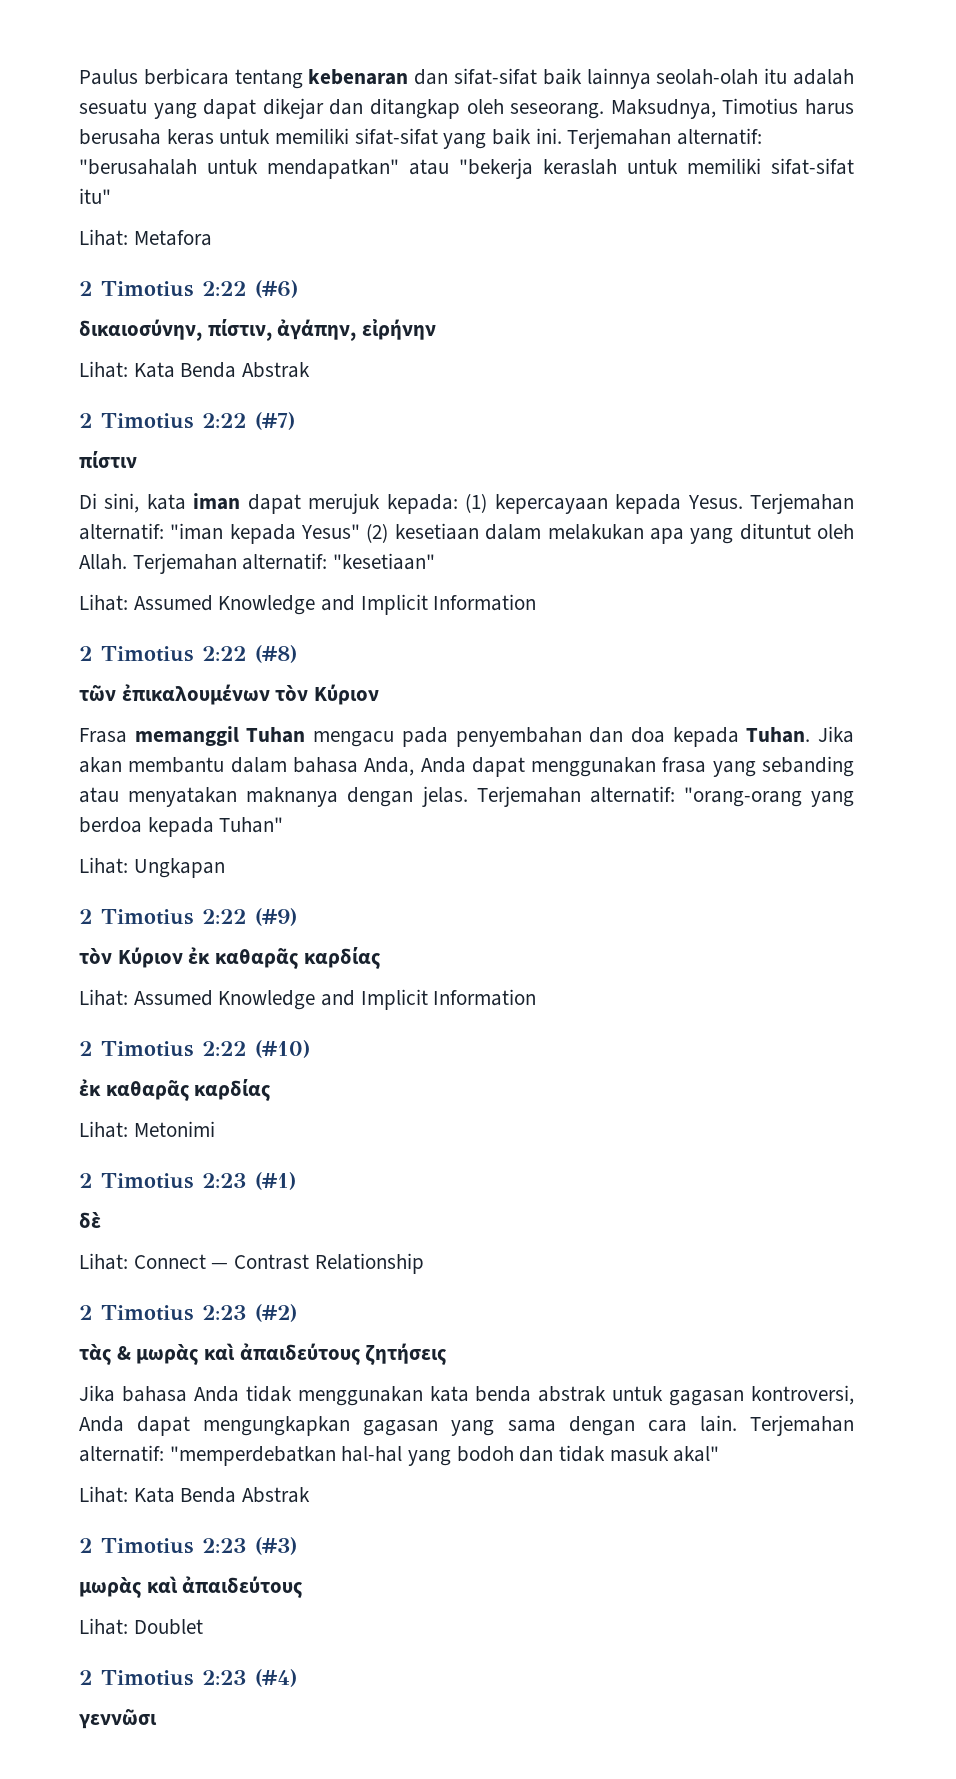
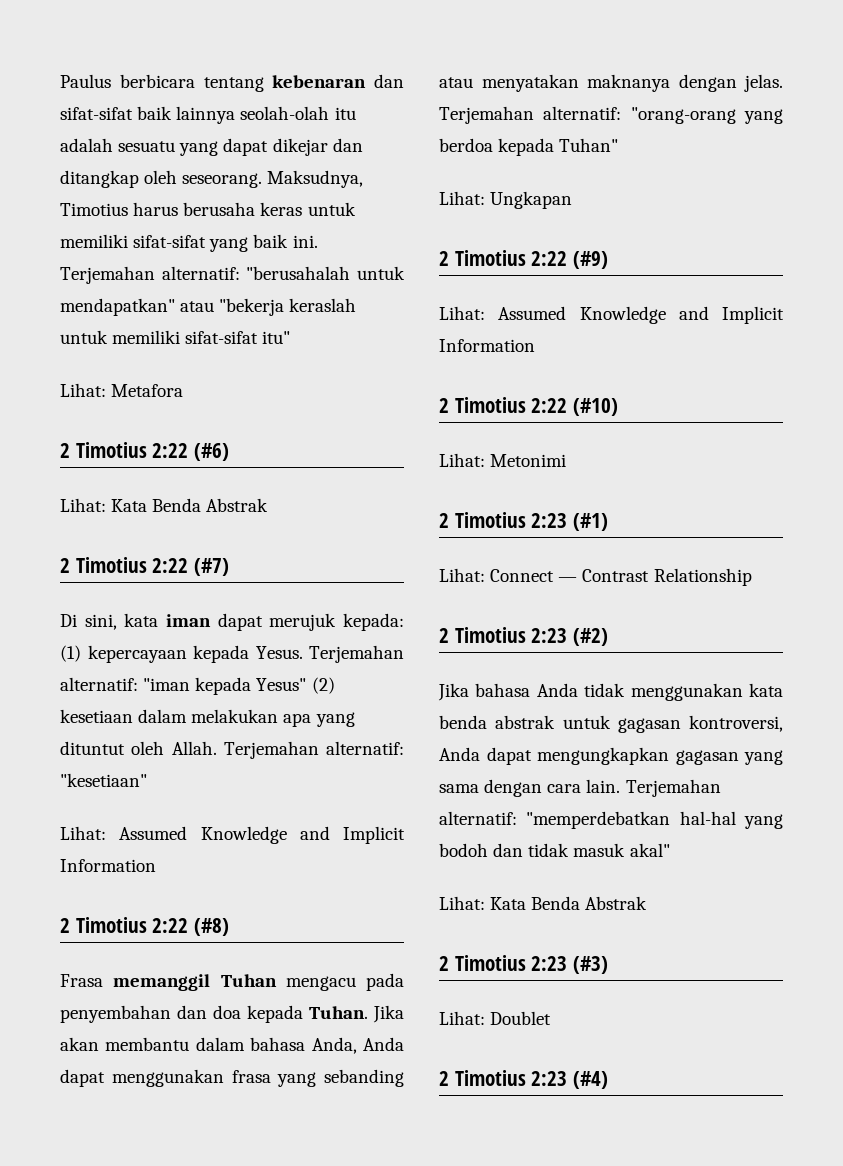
- δικαιοσύνην, πίστιν, ἀγάπην, εἰρήνην
- πίστιν
- τῶν ἐπικαλουμένων τὸν Κύριον
- τὸν Κύριον ἐκ καθαρᾶς καρδίας
  2 Timotius 2:22 (#10)
- ἐκ καθαρᾶς καρδίας
- δὲ
- τὰς & μωρὰς καὶ ἀπαιδεύτους ζητήσεις
  2 Timotius 2:23 (#3)
- μωρὰς καὶ ἀπαιδεύτους
- γεννῶσι

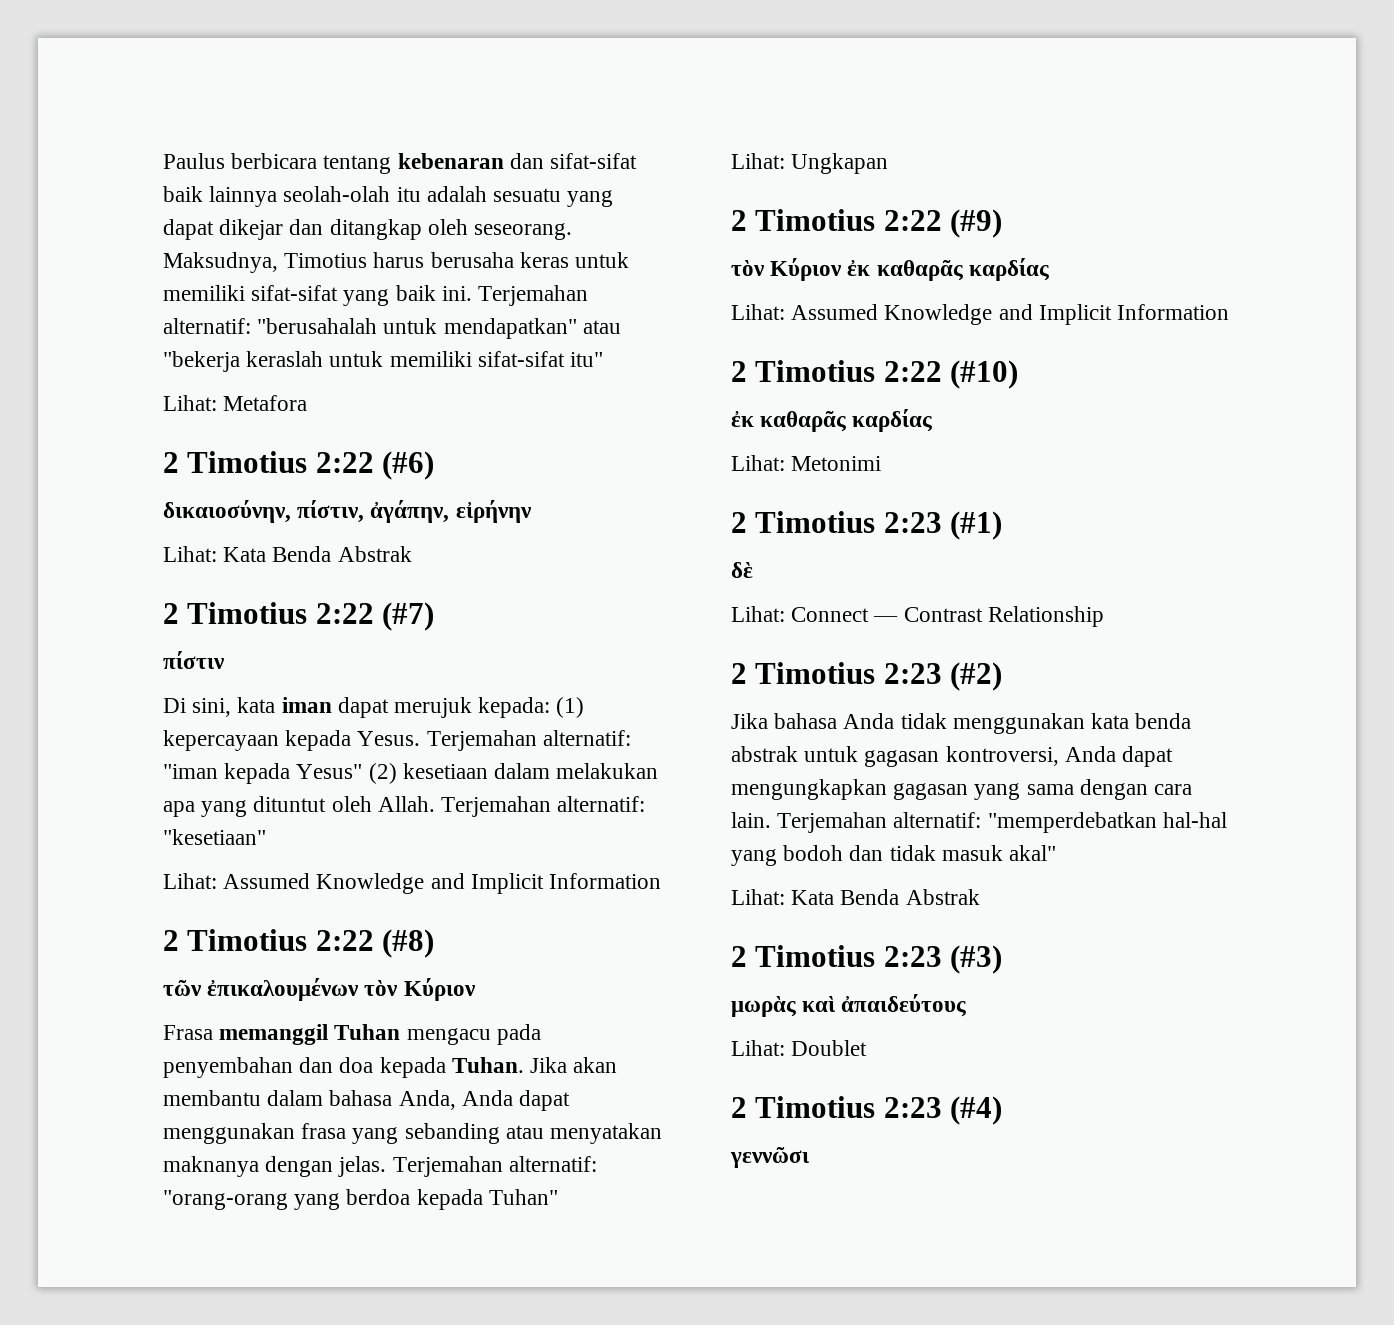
+ δικαιοσύνην, πίστιν, ἀγάπην, εἰρήνην
+ πίστιν
+ τῶν ἐπικαλουμένων τὸν Κύριον
+ τὸν Κύριον ἐκ καθαρᾶς καρδίας
  2 Timotius 2:22 (#10)
+ ἐκ καθαρᾶς καρδίας
+ δὲ
+ μωρὰς καὶ ἀπαιδεύτους
+ γεννῶσι

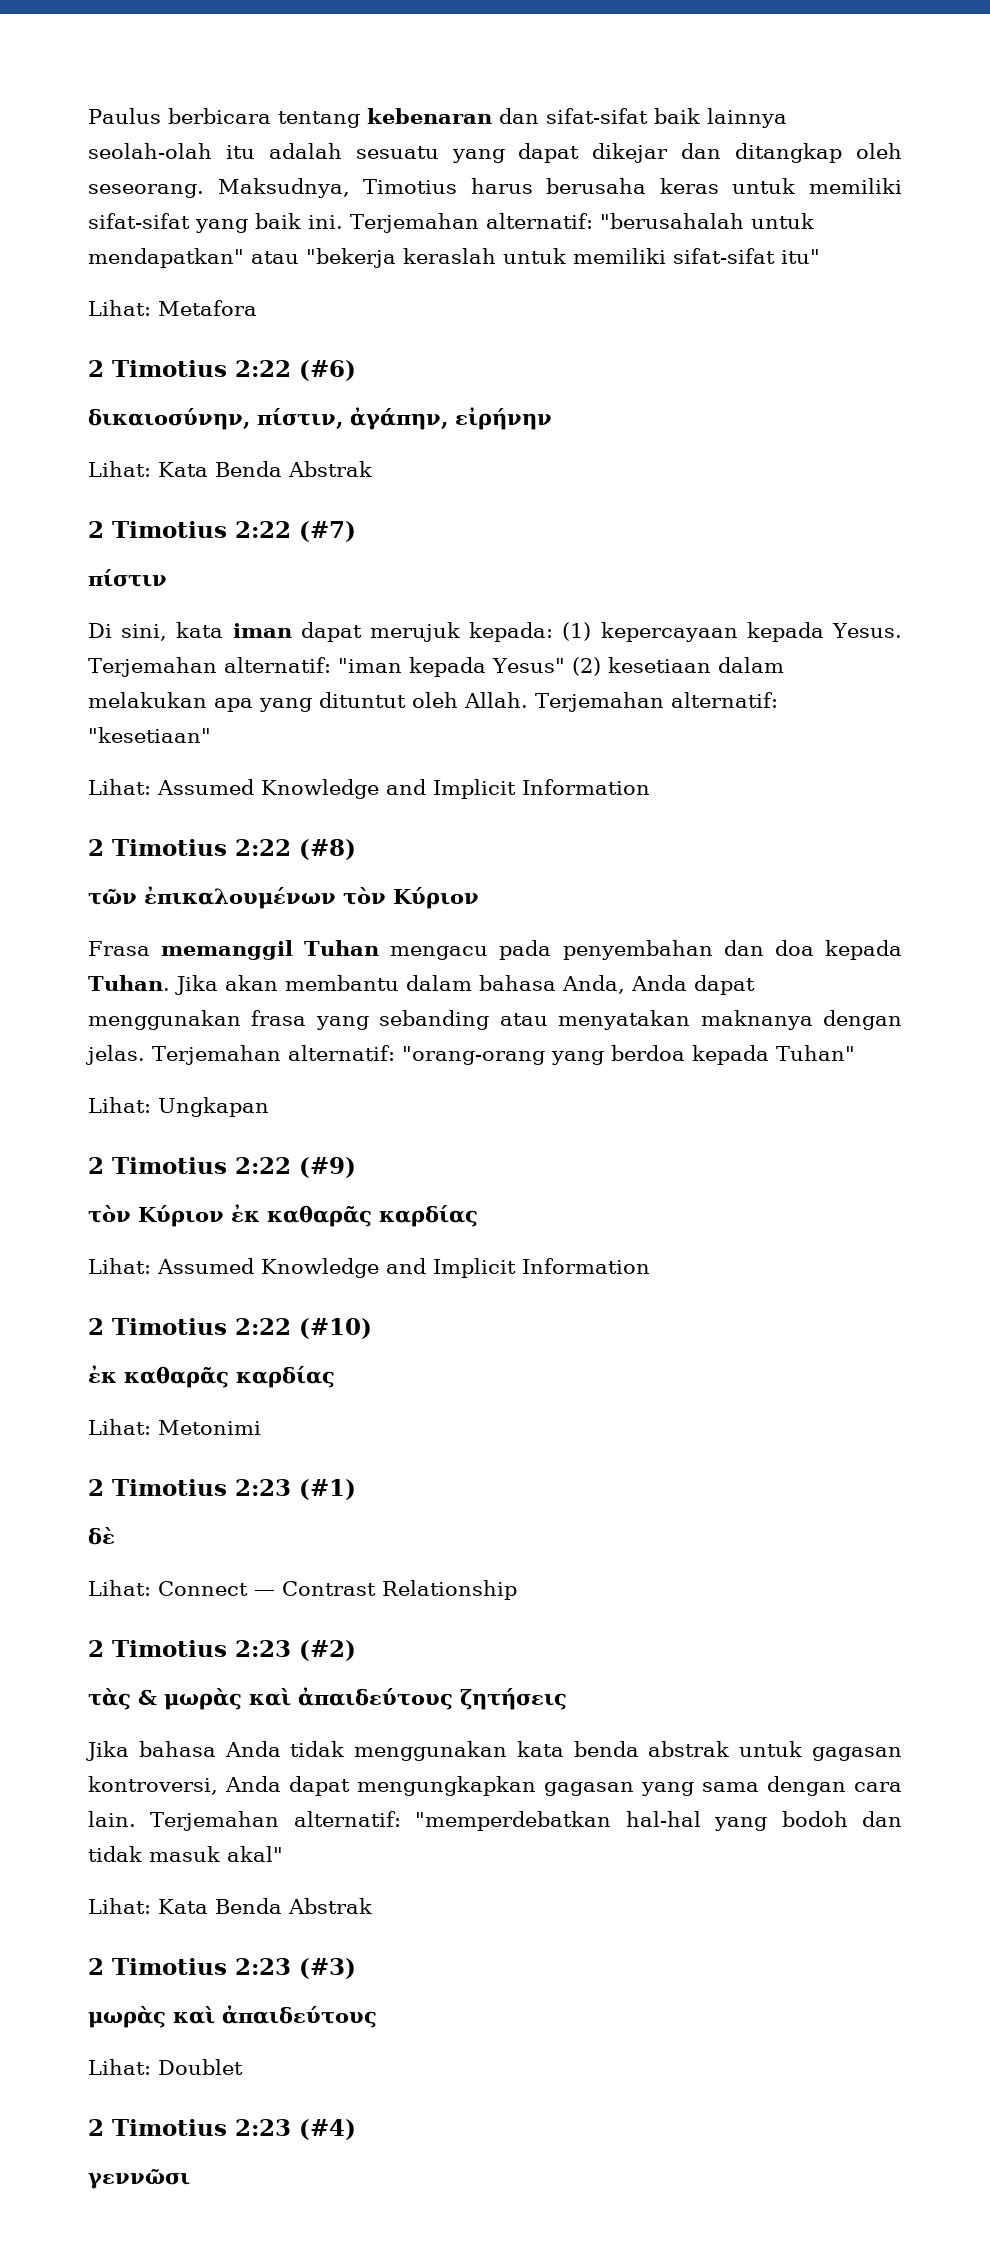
+ τὰς & μωρὰς καὶ ἀπαιδεύτους ζητήσεις

